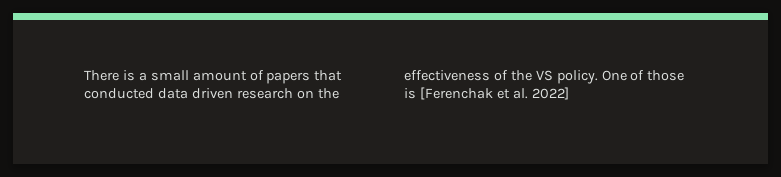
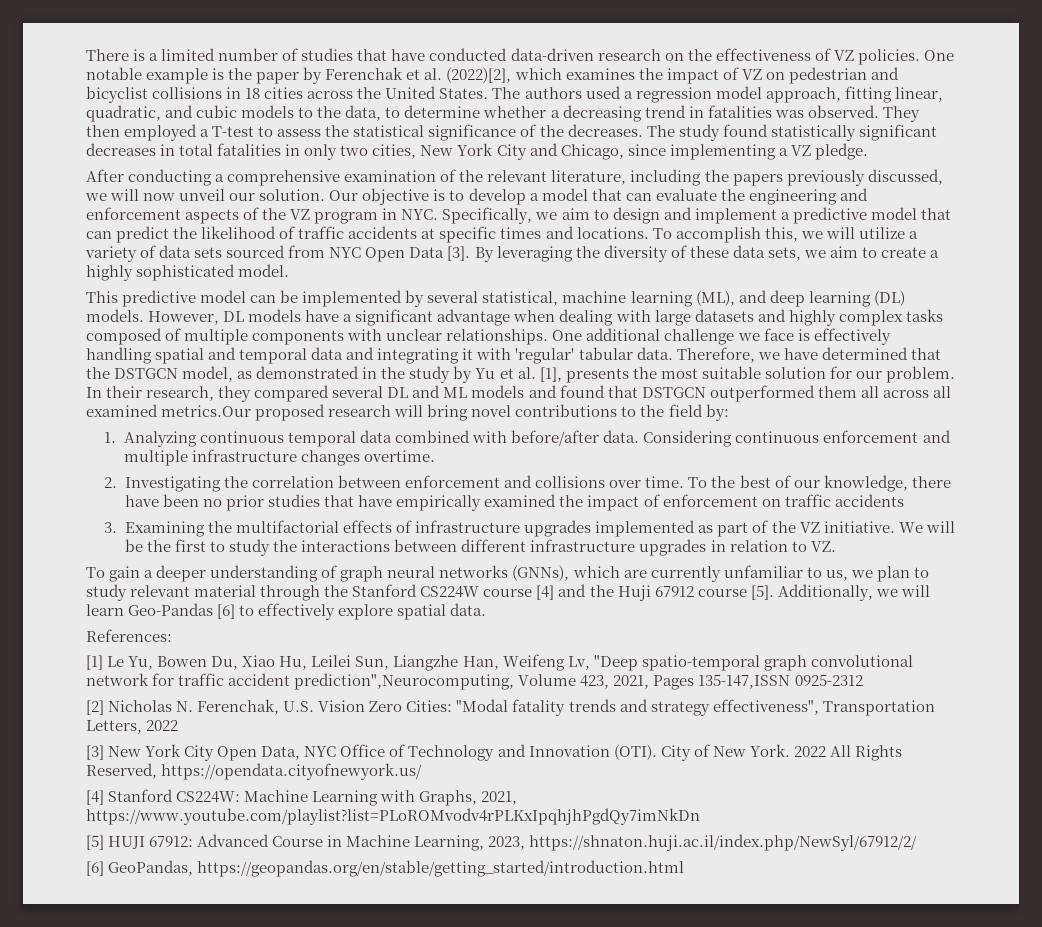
- There is a small amount of papers that conducted data driven research on the effectiveness of the VS policy. One of those is [Ferenchak et al. 2022]
+ There is a limited number of studies that have conducted data-driven research on the effectiveness of VZ policies. One notable example is the paper by Ferenchak et al. (2022)[2], which examines the impact of VZ on pedestrian and bicyclist collisions in 18 cities across the United States. The authors used a regression model approach, fitting linear, quadratic, and cubic models to the data, to determine whether a decreasing trend in fatalities was observed. They then employed a T-test to assess the statistical significance of the decreases. The study found statistically significant decreases in total fatalities in only two cities, New York City and Chicago, since implementing a VZ pledge.
+ After conducting a comprehensive examination of the relevant literature, including the papers previously discussed, we will now unveil our solution. Our objective is to develop a model that can evaluate the engineering and enforcement aspects of the VZ program in NYC. Specifically, we aim to design and implement a predictive model that can predict the likelihood of traffic accidents at specific times and locations. To accomplish this, we will utilize a variety of data sets sourced from NYC Open Data [3]. By leveraging the diversity of these data sets, we aim to create a highly sophisticated model.
+ This predictive model can be implemented by several statistical, machine learning (ML), and deep learning (DL) models. However, DL models have a significant advantage when dealing with large datasets and highly complex tasks composed of multiple components with unclear relationships. One additional challenge we face is effectively handling spatial and temporal data and integrating it with 'regular' tabular data. Therefore, we have determined that the DSTGCN model, as demonstrated in the study by Yu et al. [1], presents the most suitable solution for our problem. In their research, they compared several DL and ML models and found that DSTGCN outperformed them all across all examined metrics.Our proposed research will bring novel contributions to the field by:
+ 1. Analyzing continuous temporal data combined with before/after data. Considering continuous enforcement and multiple infrastructure changes overtime.
+ 2. Investigating the correlation between enforcement and collisions over time. To the best of our knowledge, there have been no prior studies that have empirically examined the impact of enforcement on traffic accidents
+ 3. Examining the multifactorial effects of infrastructure upgrades implemented as part of the VZ initiative. We will be the first to study the interactions between different infrastructure upgrades in relation to VZ.
+ To gain a deeper understanding of graph neural networks (GNNs), which are currently unfamiliar to us, we plan to study relevant material through the Stanford CS224W course [4] and the Huji 67912 course [5]. Additionally, we will learn Geo-Pandas [6] to effectively explore spatial data.
+ References:
+ [1] Le Yu, Bowen Du, Xiao Hu, Leilei Sun, Liangzhe Han, Weifeng Lv, "Deep spatio-temporal graph convolutional network for traffic accident prediction",Neurocomputing, Volume 423, 2021, Pages 135-147,ISSN 0925-2312
+ [2] Nicholas N. Ferenchak, U.S. Vision Zero Cities: "Modal fatality trends and strategy effectiveness", Transportation Letters, 2022
+ [3] New York City Open Data, NYC Office of Technology and Innovation (OTI). City of New York. 2022 All Rights Reserved, https://opendata.cityofnewyork.us/
+ [4] Stanford CS224W: Machine Learning with Graphs, 2021, https://www.youtube.com/playlist?list=PLoROMvodv4rPLKxIpqhjhPgdQy7imNkDn
+ [5] HUJI 67912: Advanced Course in Machine Learning, 2023, https://shnaton.huji.ac.il/index.php/NewSyl/67912/2/
+ [6] GeoPandas, https://geopandas.org/en/stable/getting_started/introduction.html

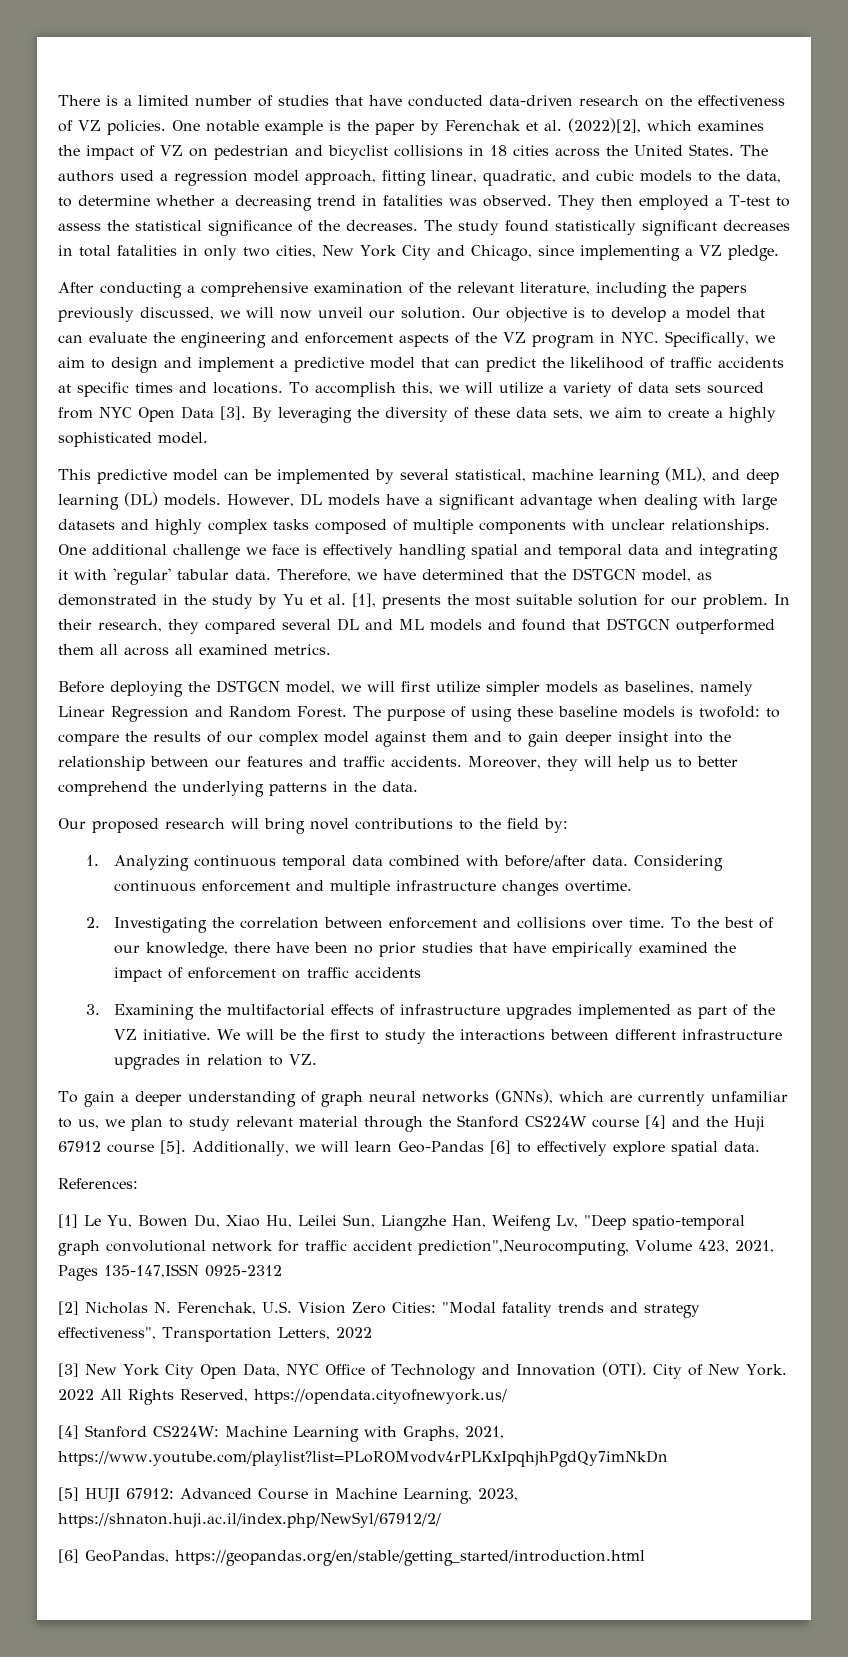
- In their research, they compared several DL and ML models and found that DSTGCN outperformed them all across all examined metrics.Our proposed research will bring novel contributions to the field by:
+ In their research, they compared several DL and ML models and found that DSTGCN outperformed them all across all examined metrics.
+ Before deploying the DSTGCN model, we will first utilize simpler models as baselines, namely Linear Regression and Random Forest. The purpose of using these baseline models is twofold: to compare the results of our complex model against them and to gain deeper insight into the relationship between our features and traffic accidents. Moreover, they will help us to better comprehend the underlying patterns in the data.
+ Our proposed research will bring novel contributions to the field by:

